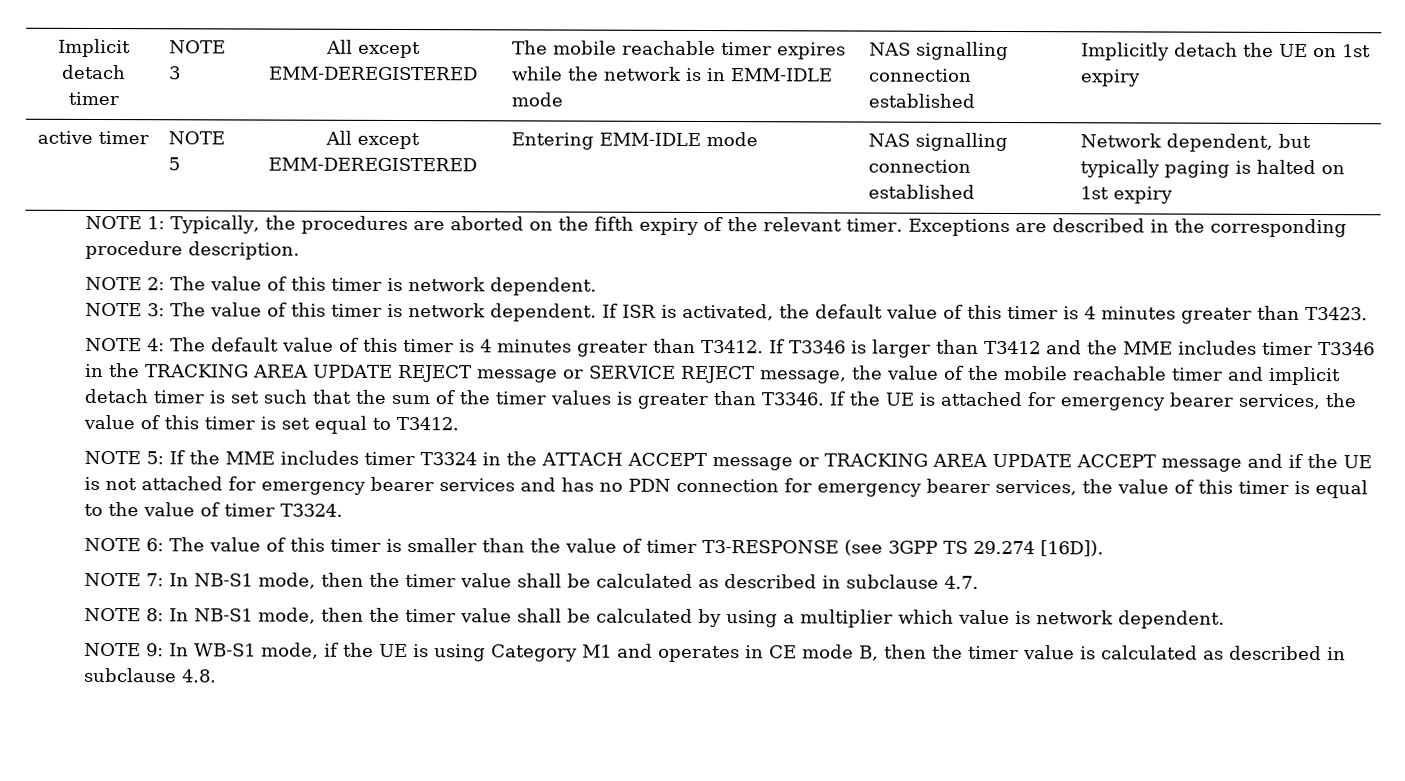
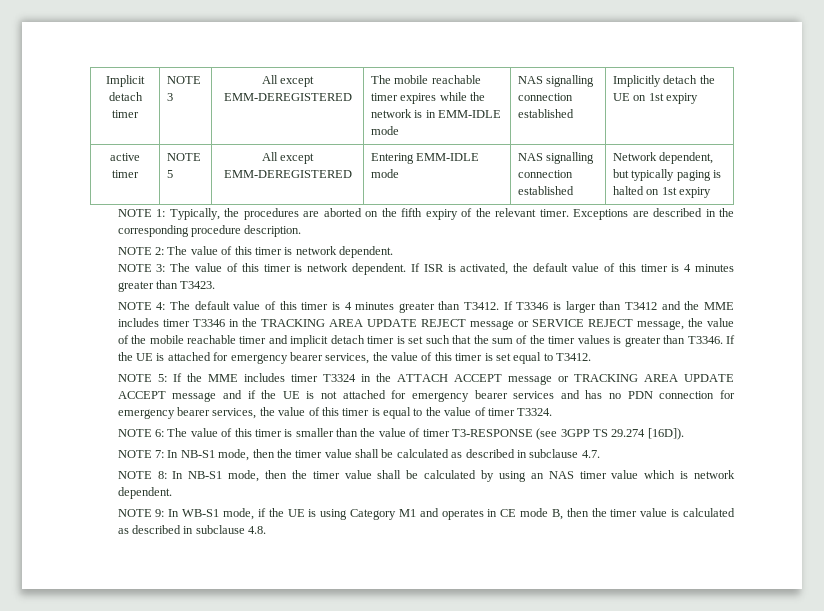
- NOTE 8: In NB-S1 mode, then the timer value shall be calculated by using a multiplier which value is network dependent.
+ NOTE 8: In NB-S1 mode, then the timer value shall be calculated by using an NAS timer value which is network dependent.

